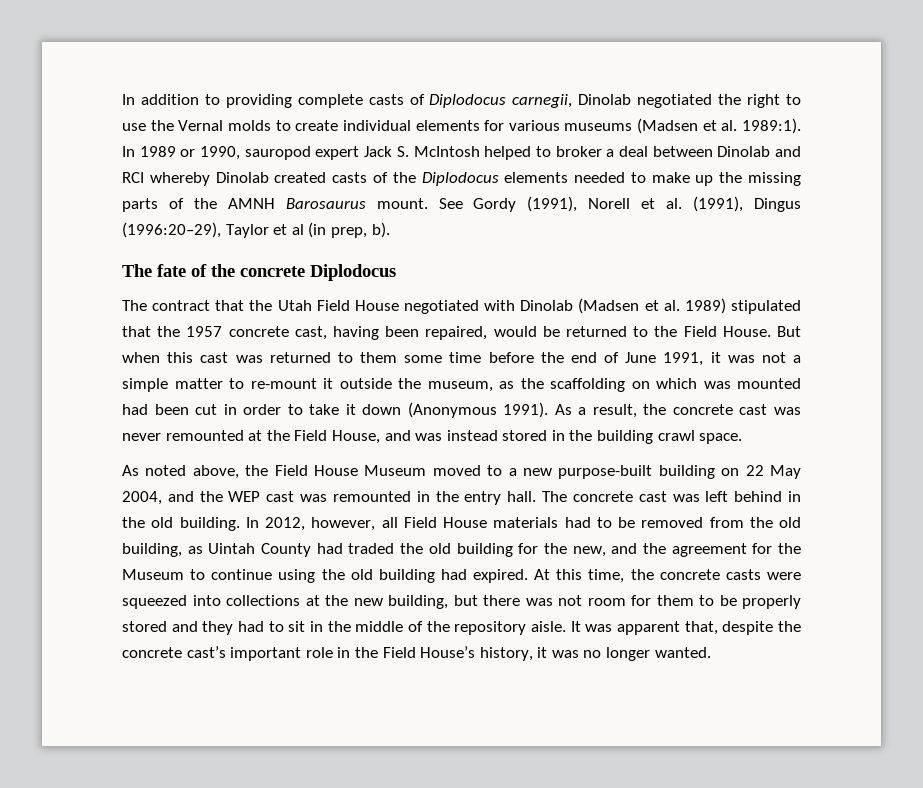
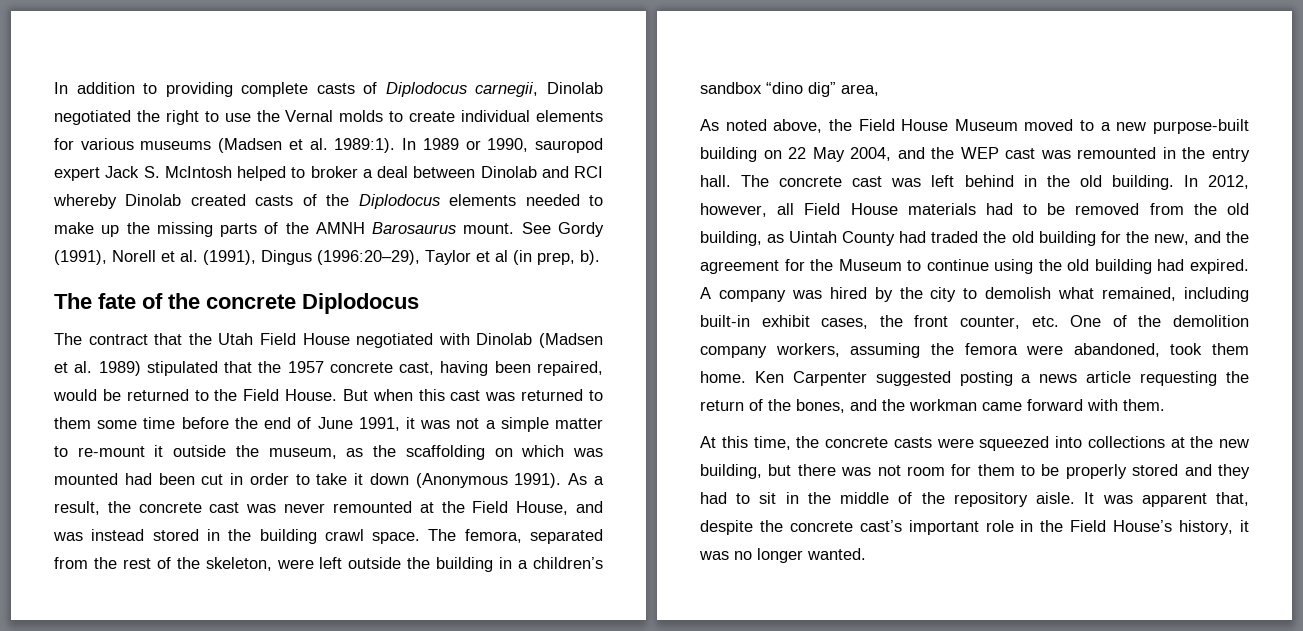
+ The femora, separated from the rest of the skeleton, were left outside the building in a children’s sandbox “dino dig” area,
- In 2012, however, all Field House materials had to be removed from the old building, as Uintah County had traded the old building for the new, and the agreement for the Museum to continue using the old building had expired. At this time, the concrete casts were squeezed into collections at the new building, but there was not room for them to be properly stored and they had to sit in the middle of the repository aisle.
+ In 2012, however, all Field House materials had to be removed from the old building, as Uintah County had traded the old building for the new, and the agreement for the Museum to continue using the old building had expired. A company was hired by the city to demolish what remained, including built-in exhibit cases, the front counter, etc. One of the demolition company workers, assuming the femora were abandoned, took them home. Ken Carpenter suggested posting a news article requesting the return of the bones, and the workman came forward with them.
+ At this time, the concrete casts were squeezed into collections at the new building, but there was not room for them to be properly stored and they had to sit in the middle of the repository aisle.

